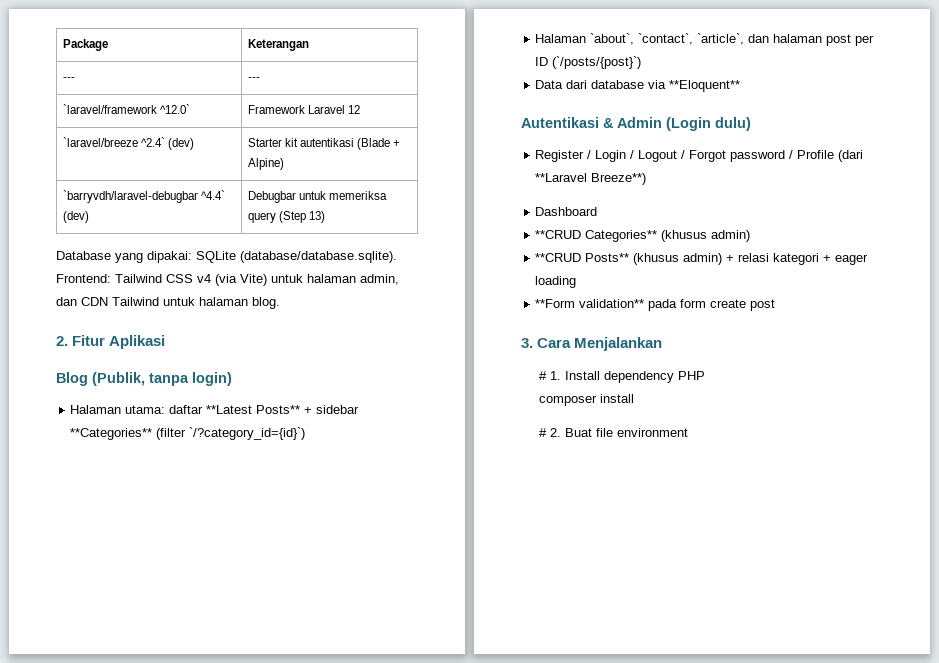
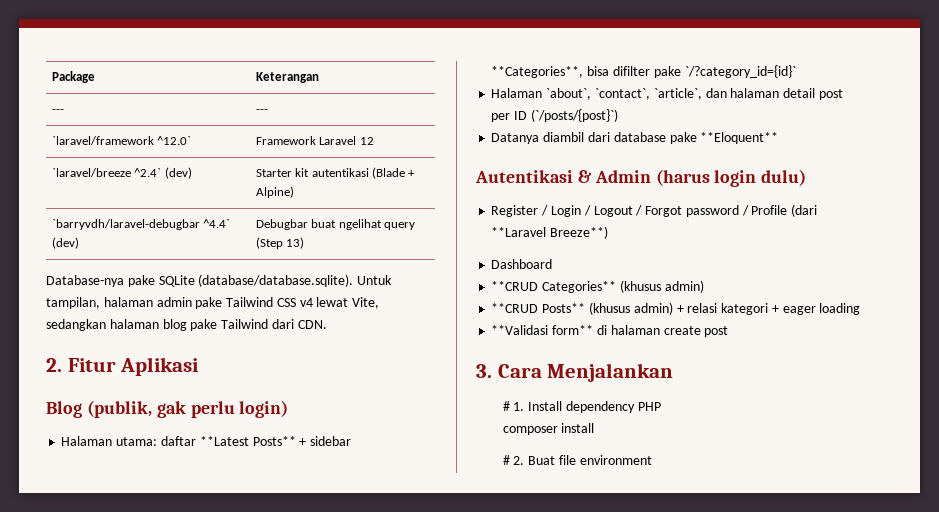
- `barryvdh/laravel-debugbar ^4.4` (dev) | Debugbar untuk memeriksa query (Step 13)
+ `barryvdh/laravel-debugbar ^4.4` (dev) | Debugbar buat ngelihat query (Step 13)
- Database yang dipakai: SQLite (database/database.sqlite). Frontend: Tailwind CSS v4 (via Vite) untuk halaman admin, dan CDN Tailwind untuk halaman blog.
+ Database-nya pake SQLite (database/database.sqlite). Untuk tampilan, halaman admin pake Tailwind CSS v4 lewat Vite, sedangkan halaman blog pake Tailwind dari CDN.
- Blog (Publik, tanpa login)
+ Blog (publik, gak perlu login)
- Halaman utama: daftar **Latest Posts** + sidebar **Categories** (filter `/?category_id={id}`)
+ Halaman utama: daftar **Latest Posts** + sidebar **Categories**, bisa difilter pake `/?category_id={id}`
- Halaman `about`, `contact`, `article`, dan halaman post per ID (`/posts/{post}`)
+ Halaman `about`, `contact`, `article`, dan halaman detail post per ID (`/posts/{post}`)
- Data dari database via **Eloquent**
+ Datanya diambil dari database pake **Eloquent**
- Autentikasi & Admin (Login dulu)
+ Autentikasi & Admin (harus login dulu)
- **Form validation** pada form create post
+ **Validasi form** di halaman create post

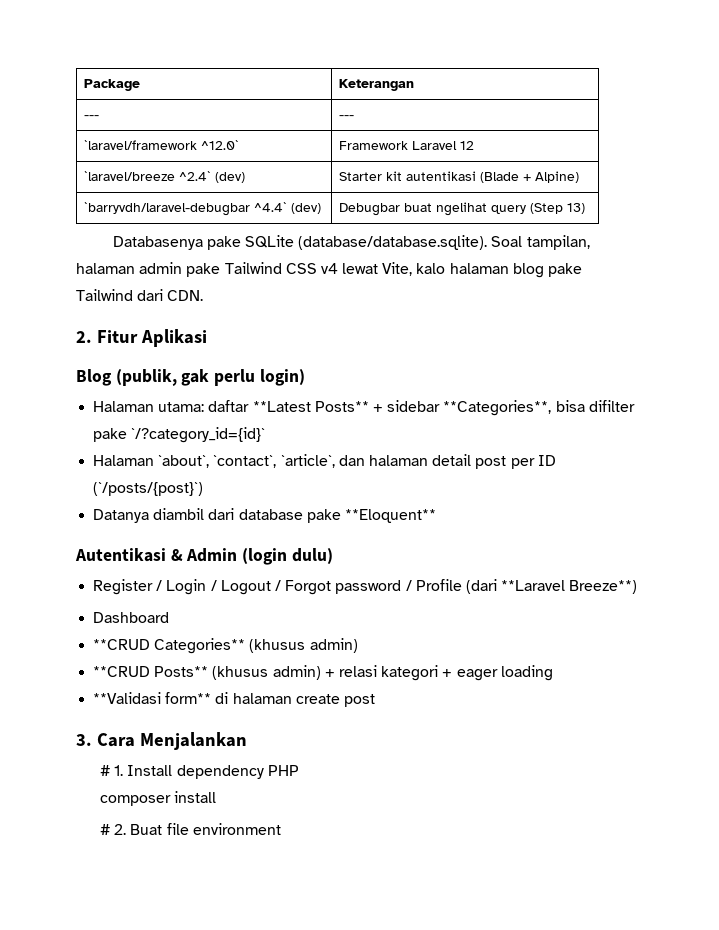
- Database-nya pake SQLite (database/database.sqlite). Untuk tampilan, halaman admin pake Tailwind CSS v4 lewat Vite, sedangkan halaman blog pake Tailwind dari CDN.
+ Databasenya pake SQLite (database/database.sqlite). Soal tampilan, halaman admin pake Tailwind CSS v4 lewat Vite, kalo halaman blog pake Tailwind dari CDN.
- Autentikasi & Admin (harus login dulu)
+ Autentikasi & Admin (login dulu)

